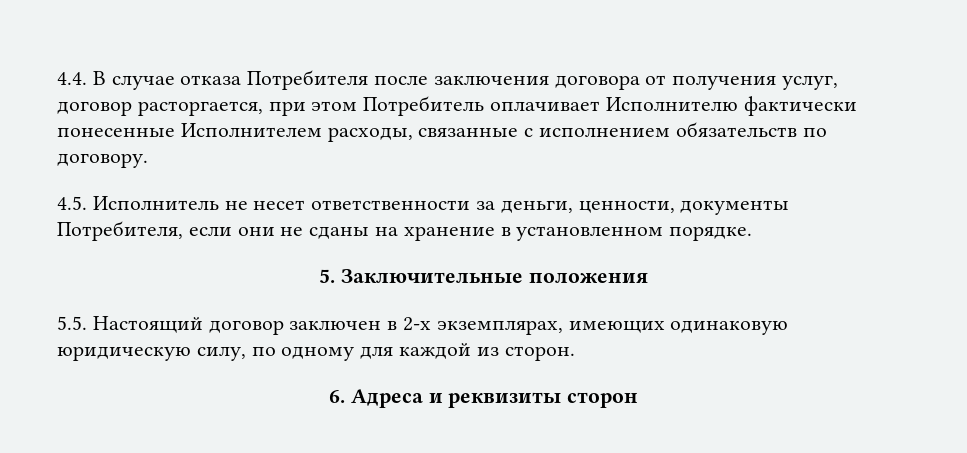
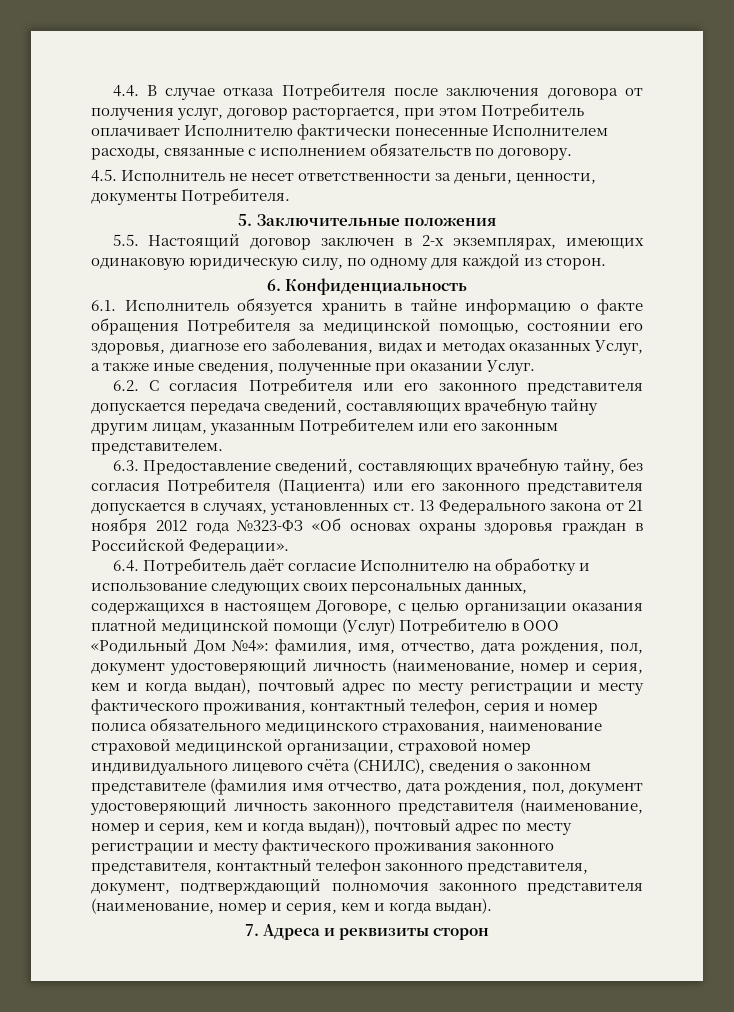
- 4.5. Исполнитель не несет ответственности за деньги, ценности, документы Потребителя, если они не сданы на хранение в установленном порядке.
+ 4.5. Исполнитель не несет ответственности за деньги, ценности, документы Потребителя.
- 6. Адреса и реквизиты сторон
+ 6. Конфиденциальность
+ 6.1. Исполнитель обязуется хранить в тайне информацию о факте обращения Потребителя за медицинской помощью, состоянии его здоровья, диагнозе его заболевания, видах и методах оказанных Услуг, а также иные сведения, полученные при оказании Услуг.
+ 6.2. С согласия Потребителя или его законного представителя допускается передача сведений, составляющих врачебную тайну другим лицам, указанным Потребителем или его законным представителем.
+ 6.3. Предоставление сведений, составляющих врачебную тайну, без согласия Потребителя (Пациента) или его законного представителя допускается в случаях, установленных ст. 13 Федерального закона от 21 ноября 2012 года №323-ФЗ «Об основах охраны здоровья граждан в Российской Федерации».
+ 6.4. Потребитель даёт согласие Исполнителю на обработку и использование следующих своих персональных данных, содержащихся в настоящем Договоре, с целью организации оказания платной медицинской помощи (Услуг) Потребителю в ООО «Родильный Дом №4»: фамилия, имя, отчество, дата рождения, пол, документ удостоверяющий личность (наименование, номер и серия, кем и когда выдан), почтовый адрес по месту регистрации и месту фактического проживания, контактный телефон, серия и номер полиса обязательного медицинского страхования, наименование страховой медицинской организации, страховой номер индивидуального лицевого счёта (СНИЛС), сведения о законном представителе (фамилия имя отчество, дата рождения, пол, документ удостоверяющий личность законного представителя (наименование, номер и серия, кем и когда выдан)), почтовый адрес по месту регистрации и месту фактического проживания законного представителя, контактный телефон законного представителя, документ, подтверждающий полномочия законного представителя (наименование, номер и серия, кем и когда выдан).
+ 7. Адреса и реквизиты сторон

